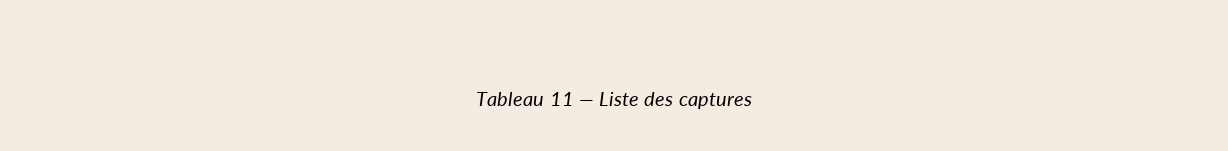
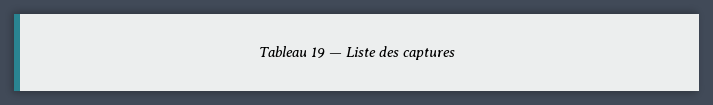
- Tableau 11 — Liste des captures
+ Tableau 19 — Liste des captures

